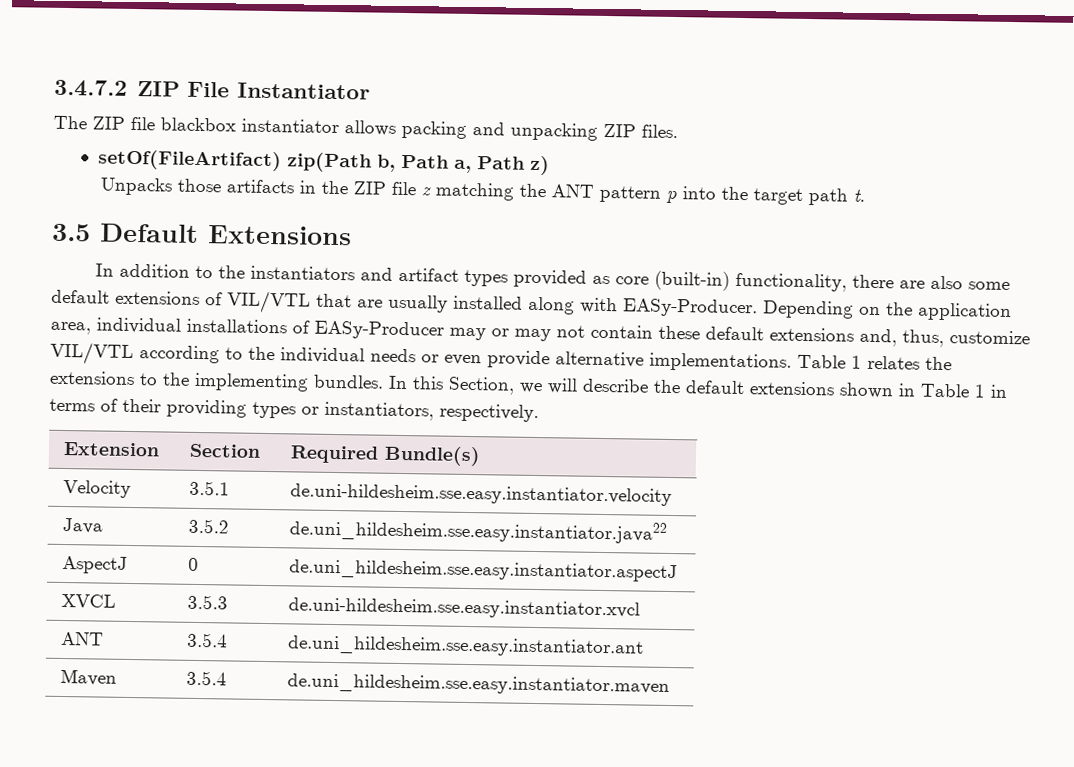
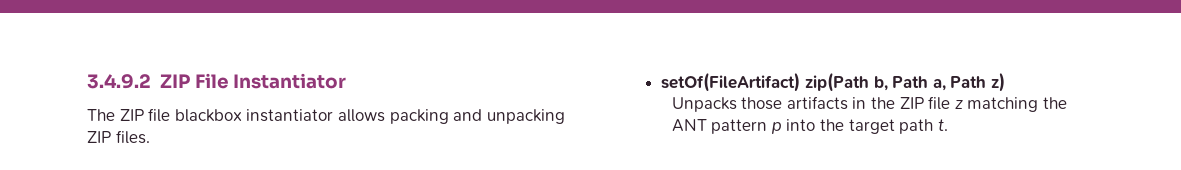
- 3.4.7.2 ZIP File Instantiator
+ 3.4.9.2 ZIP File Instantiator
- 3.5 Default Extensions
- In addition to the instantiators and artifact types provided as core (built-in) functionality, there are also some default extensions of VIL/VTL that are usually installed along with EASy-Producer. Depending on the application area, individual installations of EASy-Producer may or may not contain these default extensions and, thus, customize VIL/VTL according to the individual needs or even provide alternative implementations. Table 1 relates the extensions to the implementing bundles. In this Section, we will describe the default extensions shown in Table 1 in terms of their providing types or instantiators, respectively.
- Extension | Section | Required Bundle(s)
- Velocity | 3.5.1 | de.uni-hildesheim.sse.easy.instantiator.velocity
- Java | 3.5.2 | de.uni_hildesheim.sse.easy.instantiator.java22
- AspectJ | 0 | de.uni_hildesheim.sse.easy.instantiator.aspectJ
- XVCL | 3.5.3 | de.uni-hildesheim.sse.easy.instantiator.xvcl
- ANT | 3.5.4 | de.uni_hildesheim.sse.easy.instantiator.ant
- Maven | 3.5.4 | de.uni_hildesheim.sse.easy.instantiator.maven

